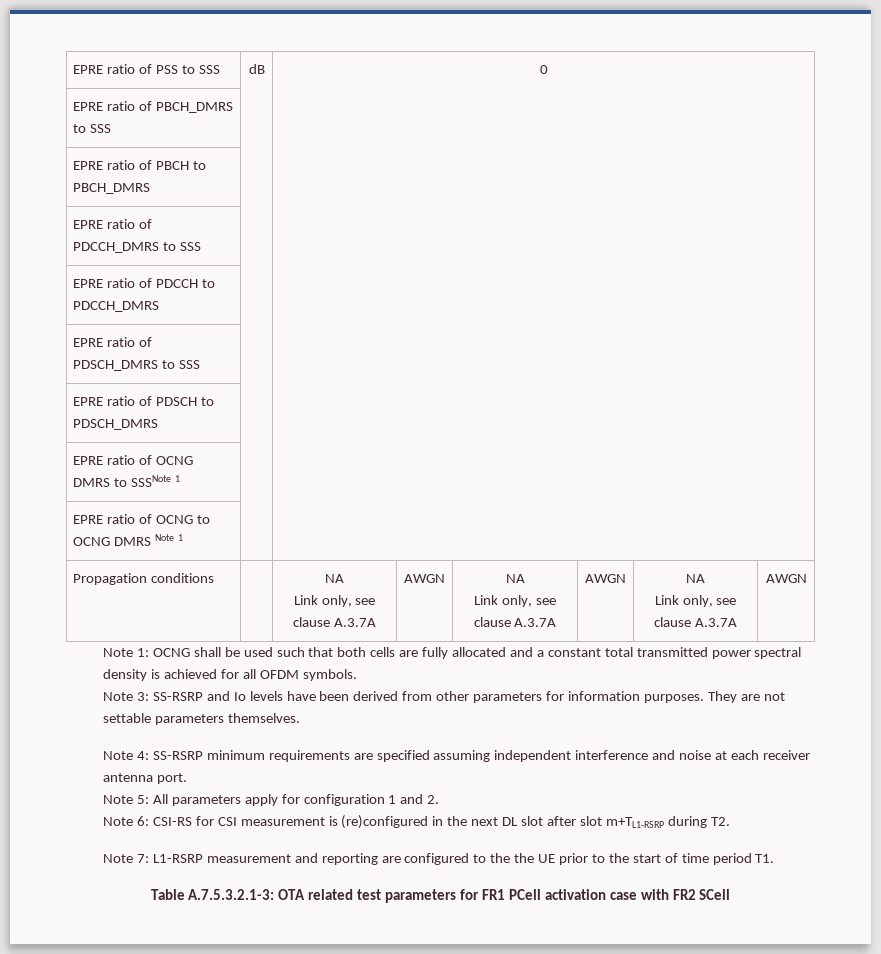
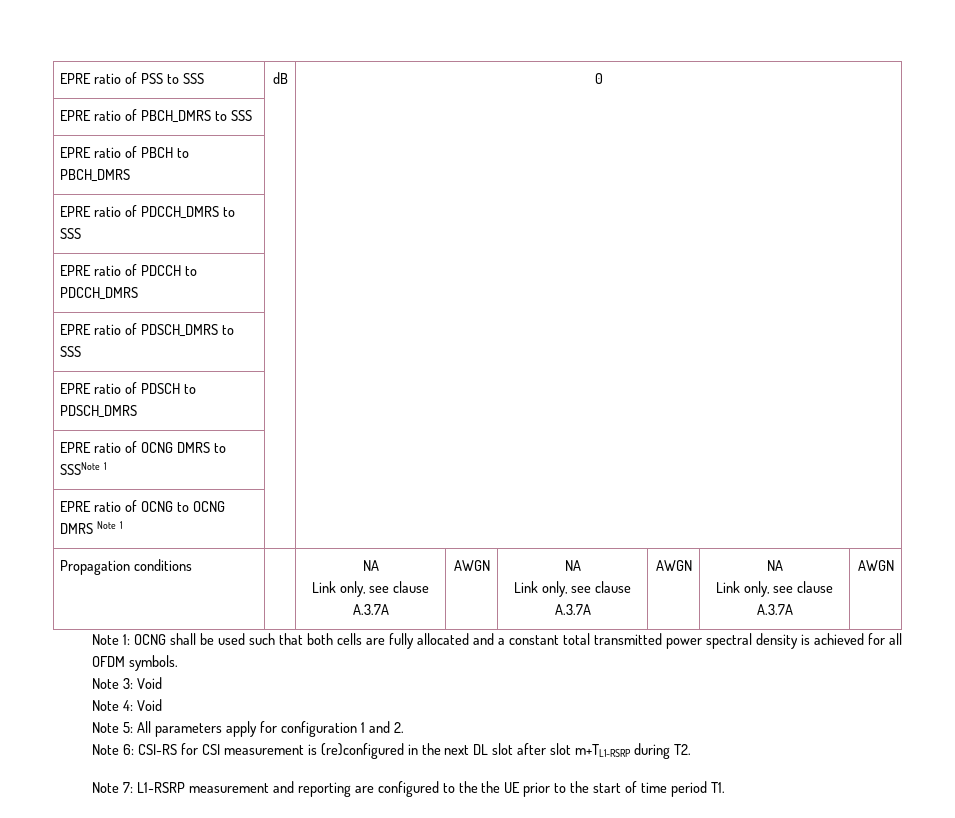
- Note 3: SS-RSRP and Io levels have been derived from other parameters for information purposes. They are not settable parameters themselves.
- Note 4: SS-RSRP minimum requirements are specified assuming independent interference and noise at each receiver antenna port.
+ Note 3: Void
+ Note 4: Void
- Table A.7.5.3.2.1-3: OTA related test parameters for FR1 PCell activation case with FR2 SCell

